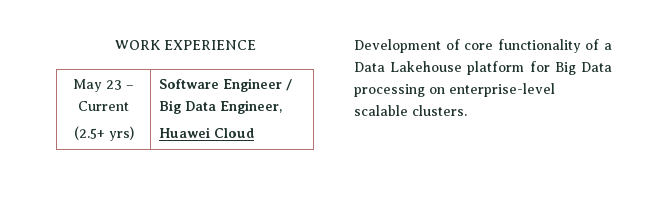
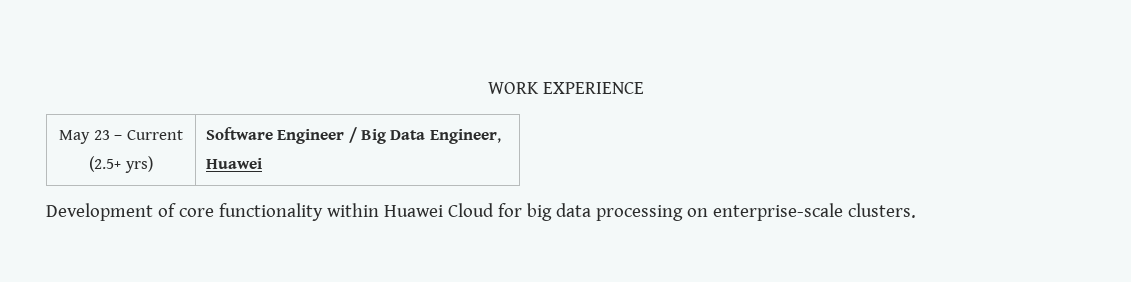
  May 23 – Current
  (2.5+ yrs) | Software Engineer / Big Data Engineer,
- Huawei Cloud
+ Huawei
- Development of core functionality of a Data Lakehouse platform for Big Data processing on enterprise-level scalable clusters.
+ Development of core functionality within Huawei Cloud for big data processing on enterprise-scale clusters.

